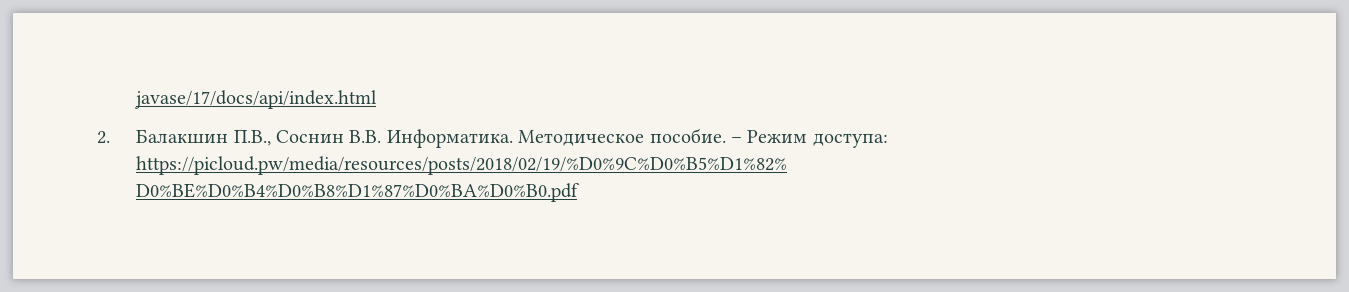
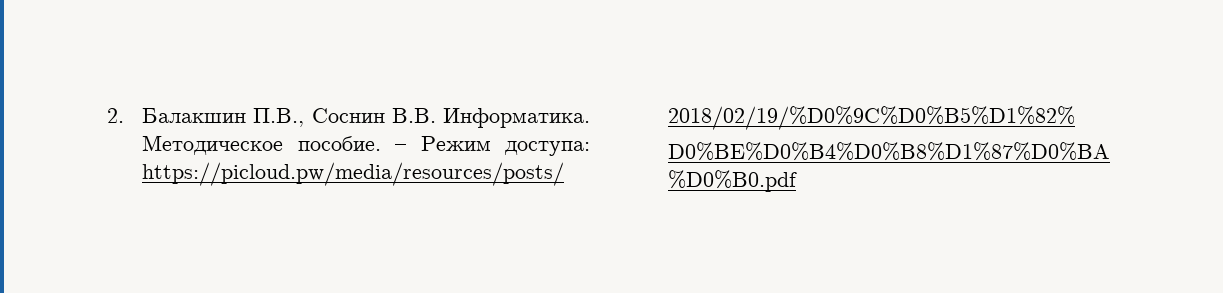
- javase/17/docs/api/index.html

